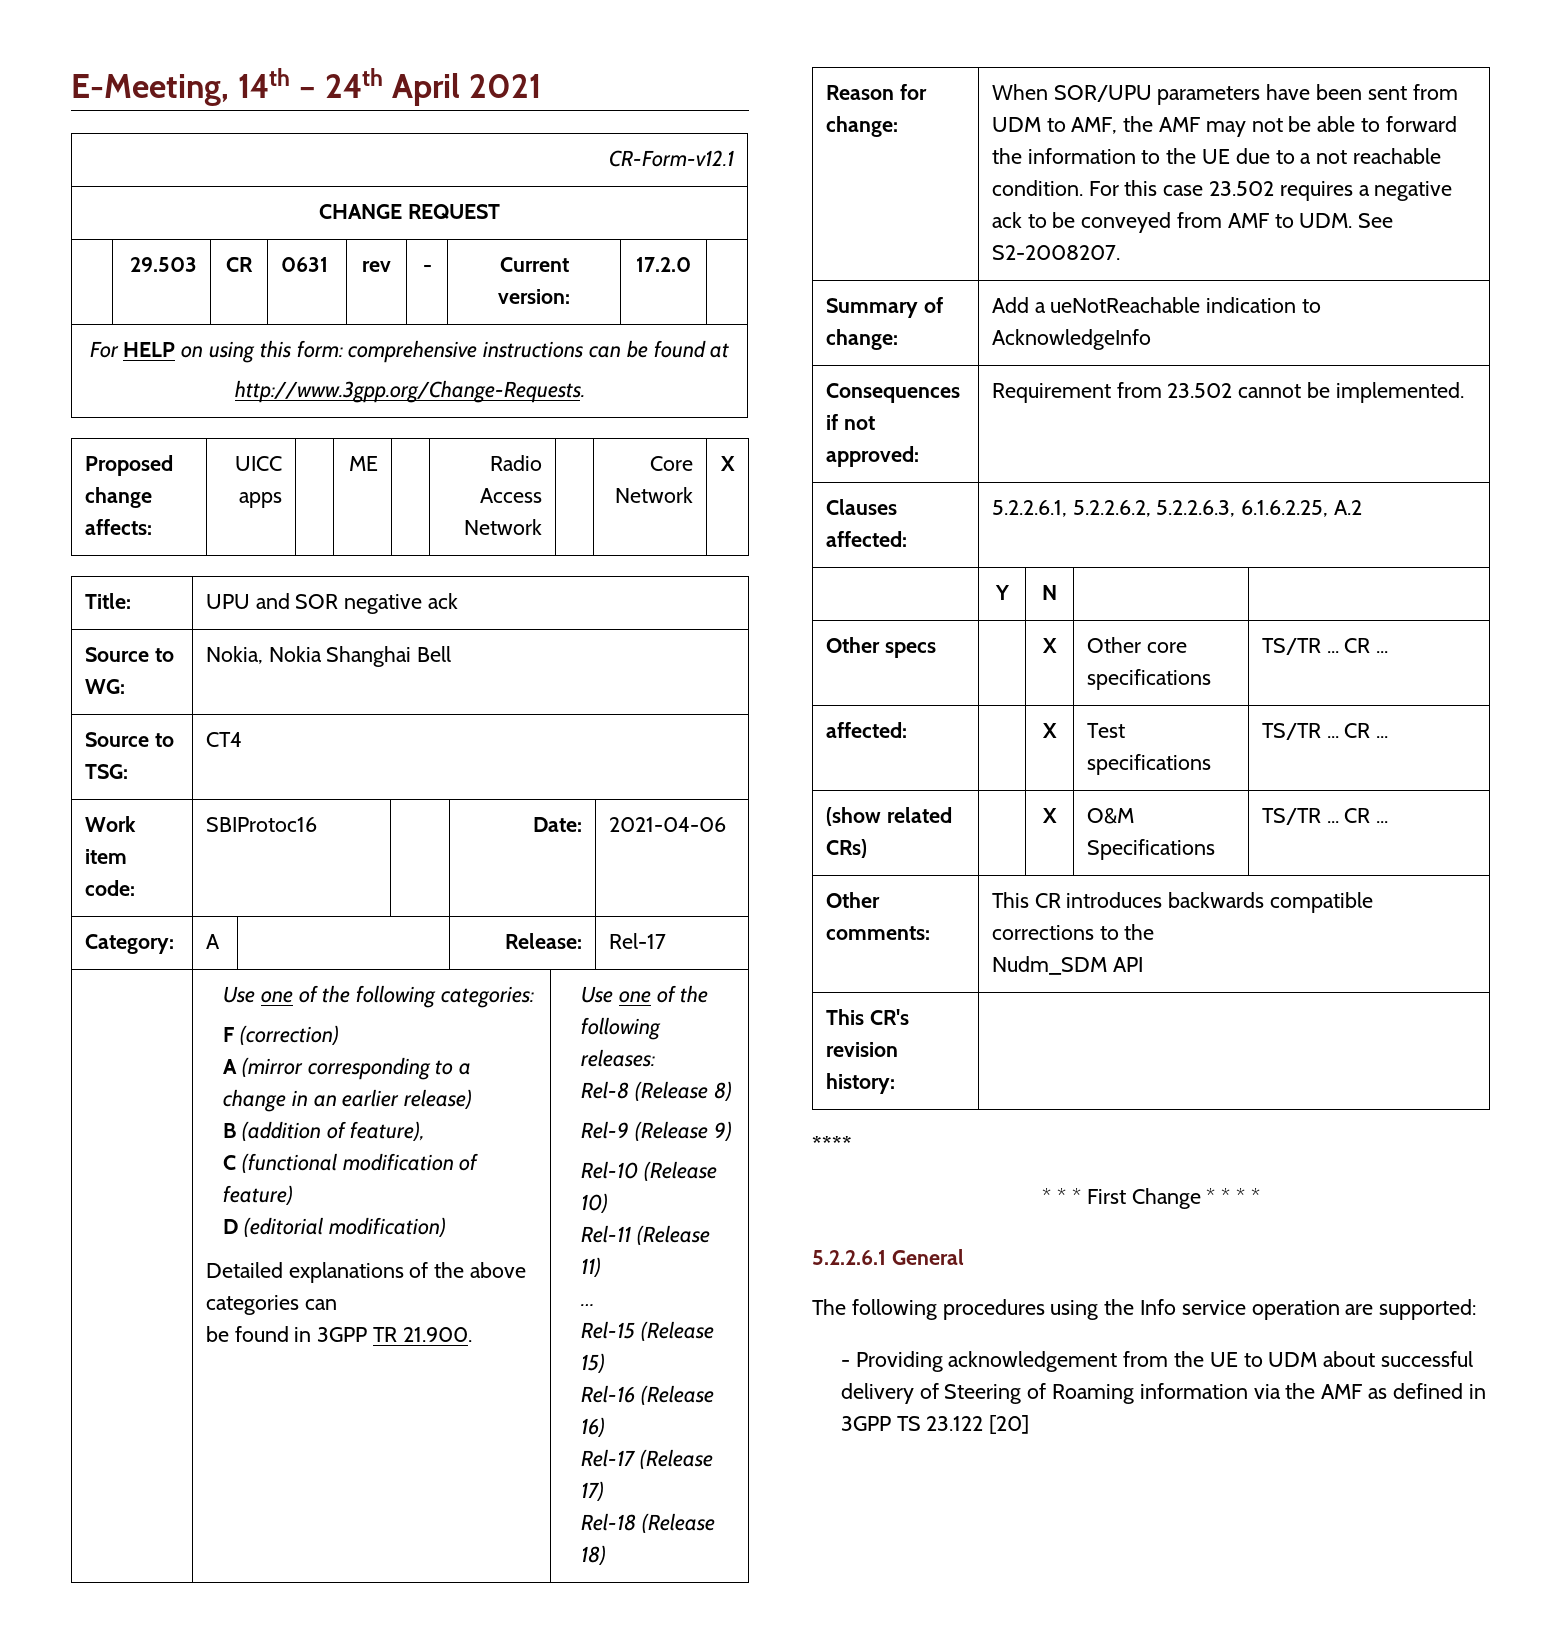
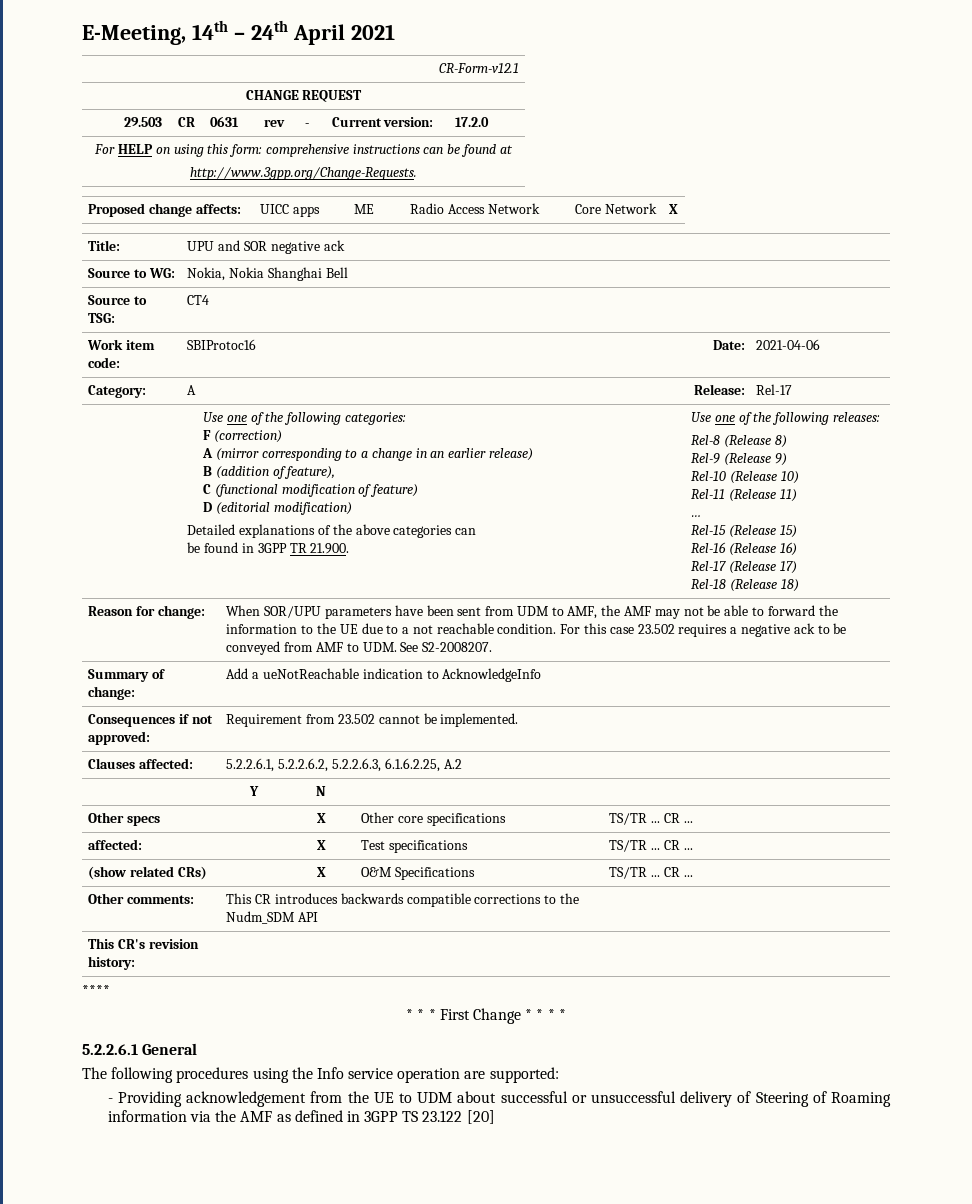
- - Providing acknowledgement from the UE to UDM about successful delivery of Steering of Roaming information via the AMF as defined in 3GPP TS 23.122 [20]
+ - Providing acknowledgement from the UE to UDM about successful or unsuccessful delivery of Steering of Roaming information via the AMF as defined in 3GPP TS 23.122 [20]

